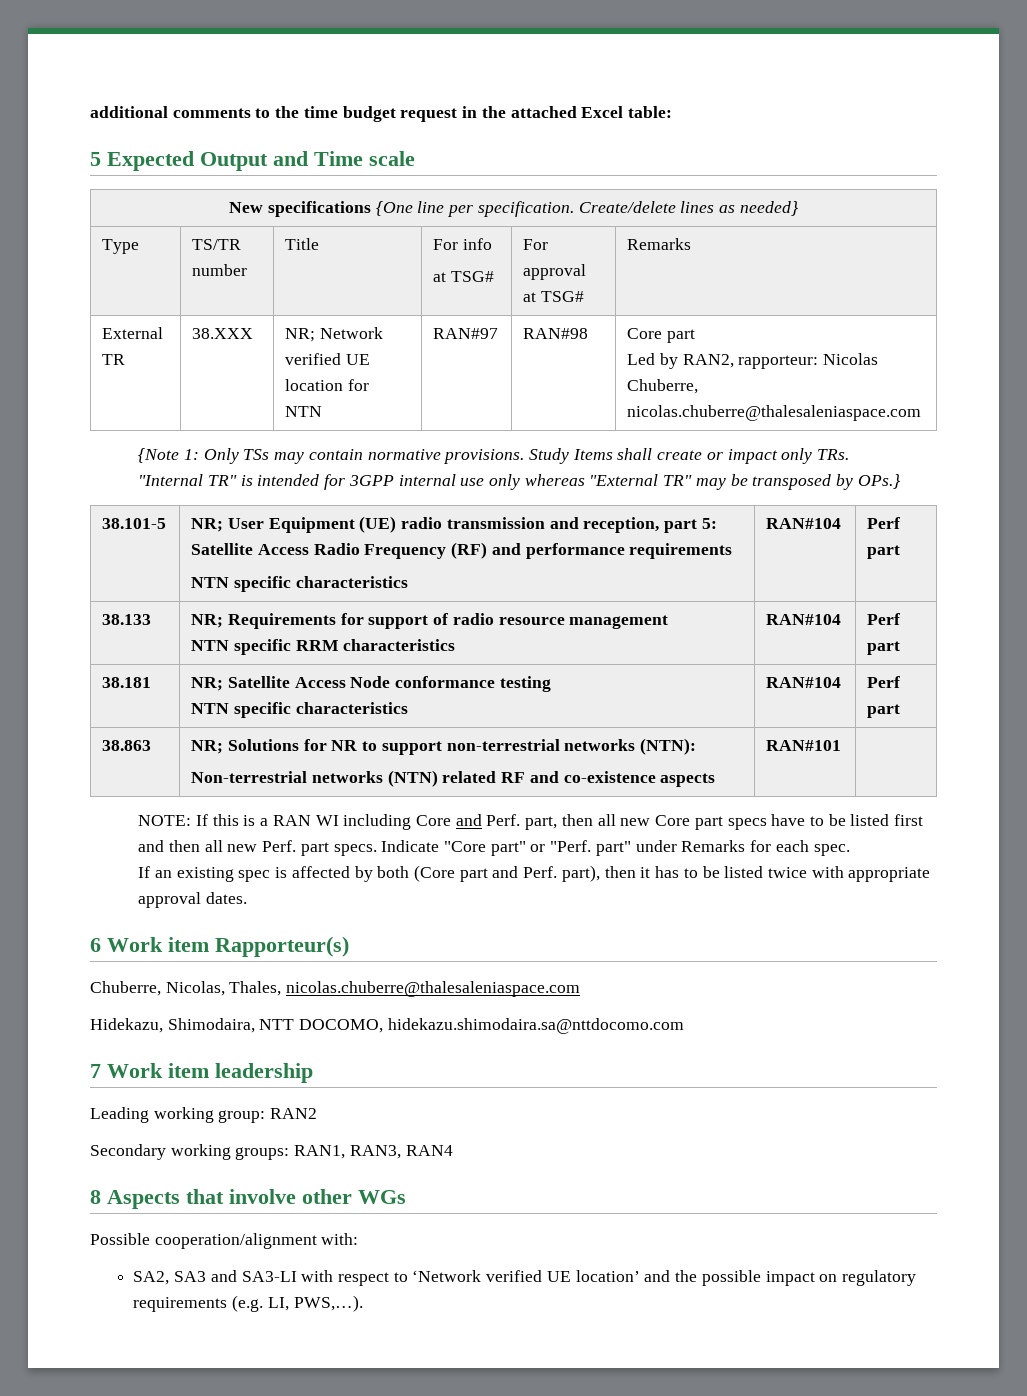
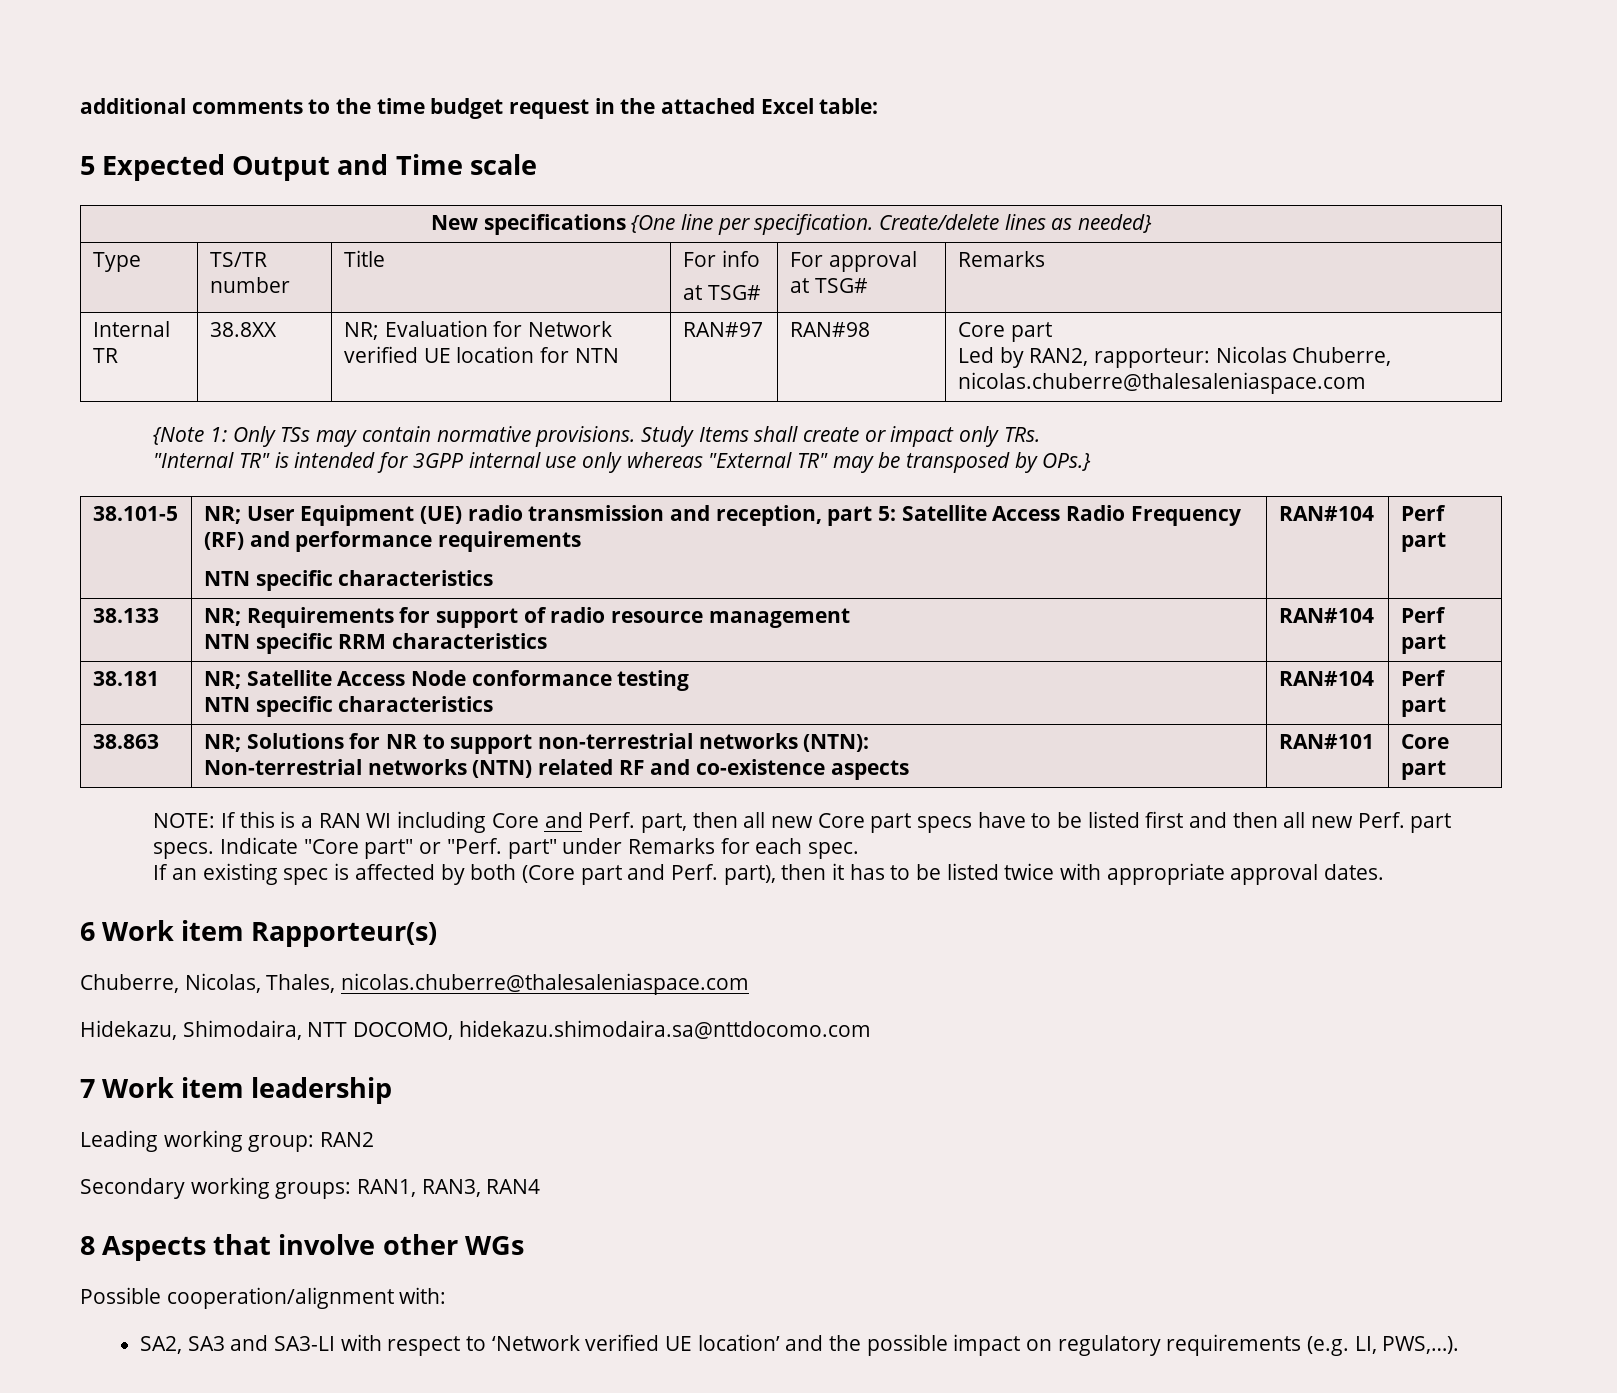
- External TR | 38.XXX | NR; Network verified UE location for NTN | RAN#97 | RAN#98 | Core part
+ Internal TR | 38.8XX | NR; Evaluation for Network verified UE location for NTN | RAN#97 | RAN#98 | Core part
  38.863 | NR; Solutions for NR to support non-terrestrial networks (NTN):
- Non-terrestrial networks (NTN) related RF and co-existence aspects | RAN#101 |
+ Non-terrestrial networks (NTN) related RF and co-existence aspects | RAN#101 | Core part

